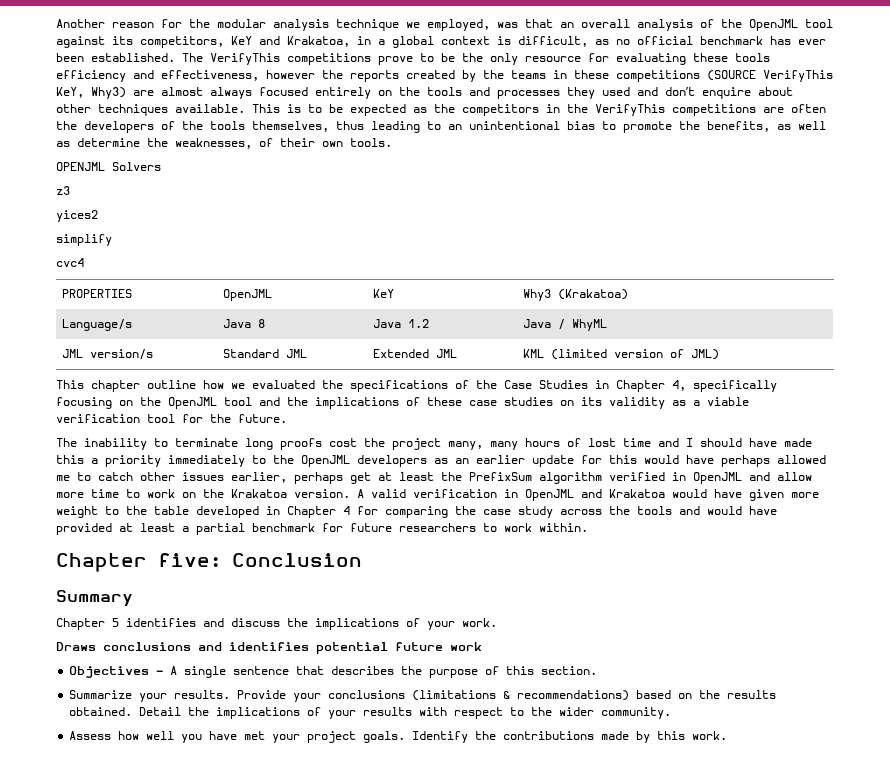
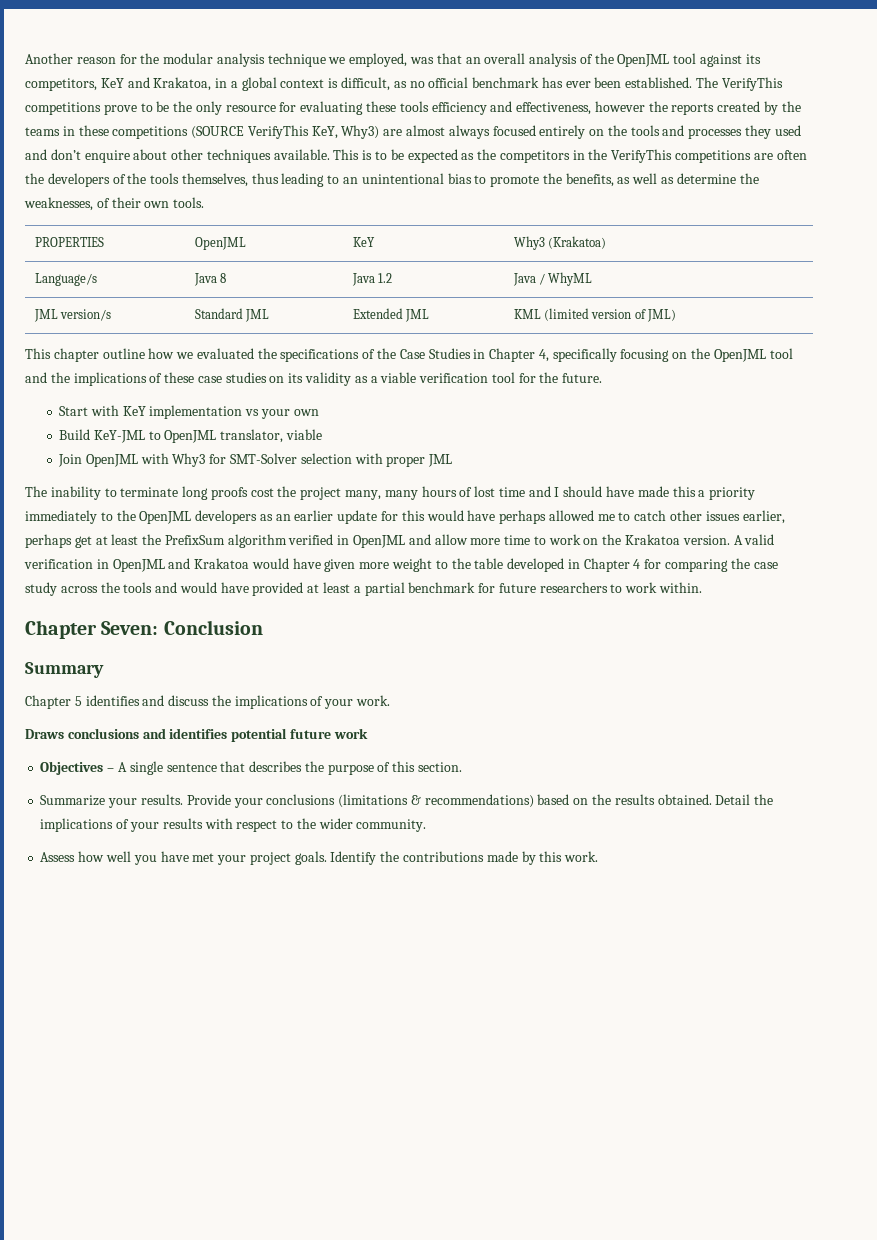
- OPENJML Solvers
- z3
- yices2
- simplify
- cvc4
+ Start with KeY implementation vs your own
+ Build KeY-JML to OpenJML translator, viable
+ Join OpenJML with Why3 for SMT-Solver selection with proper JML
- Chapter five: Conclusion
+ Chapter Seven: Conclusion

